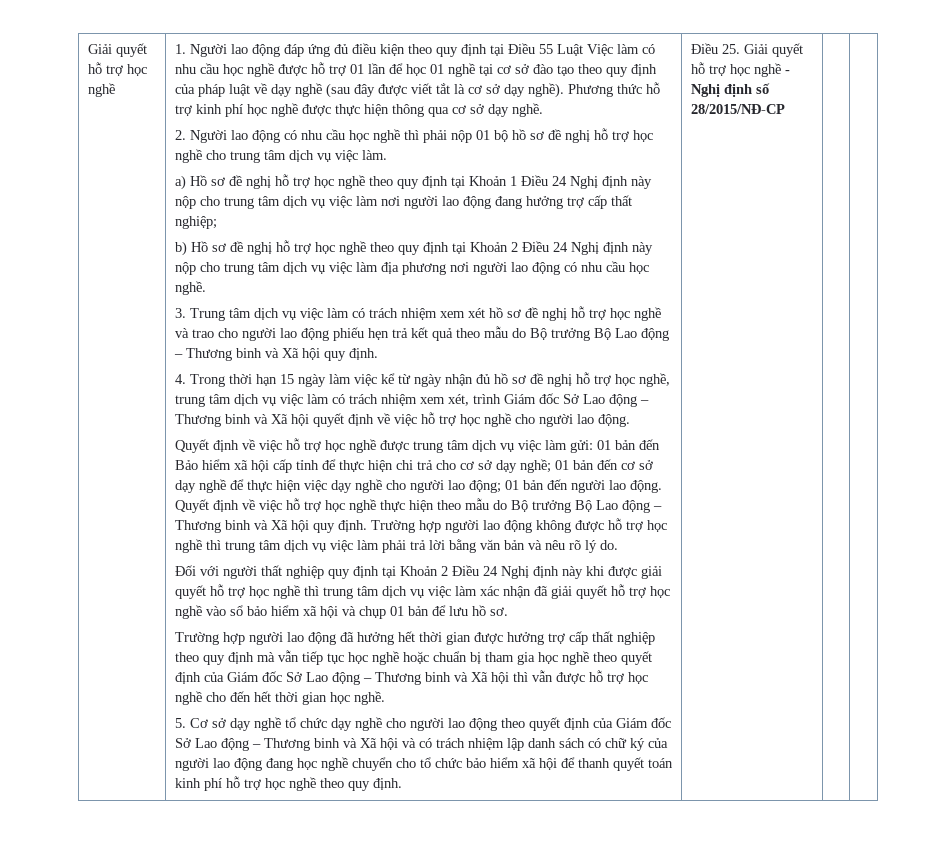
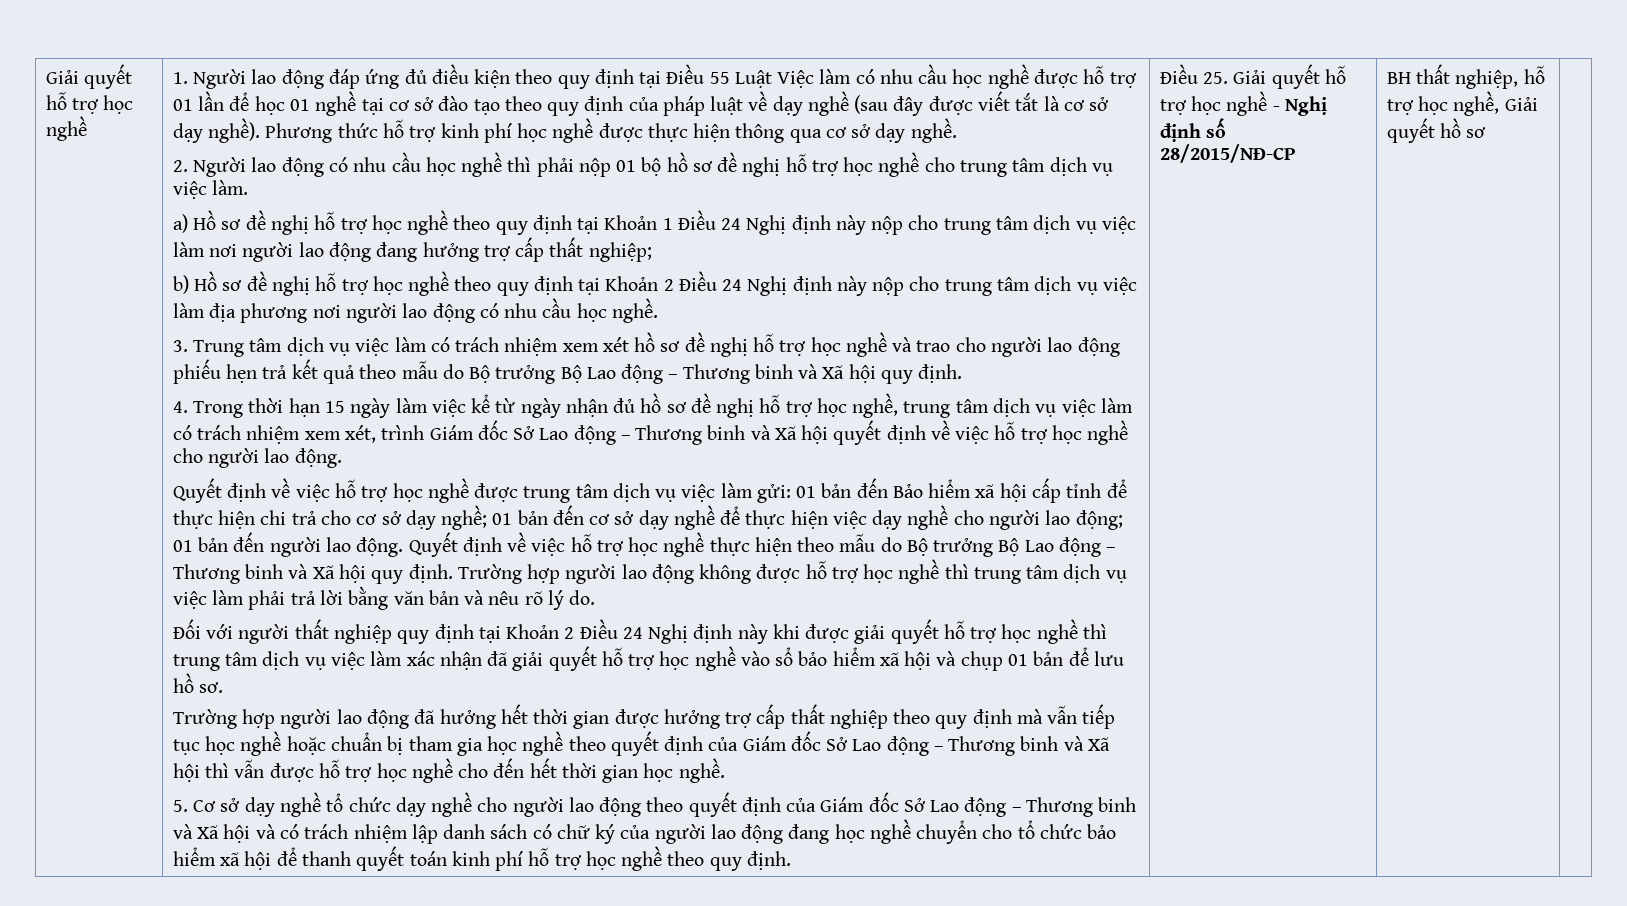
+ BH thất nghiệp, hỗ trợ học nghề, Giải quyết hồ sơ

